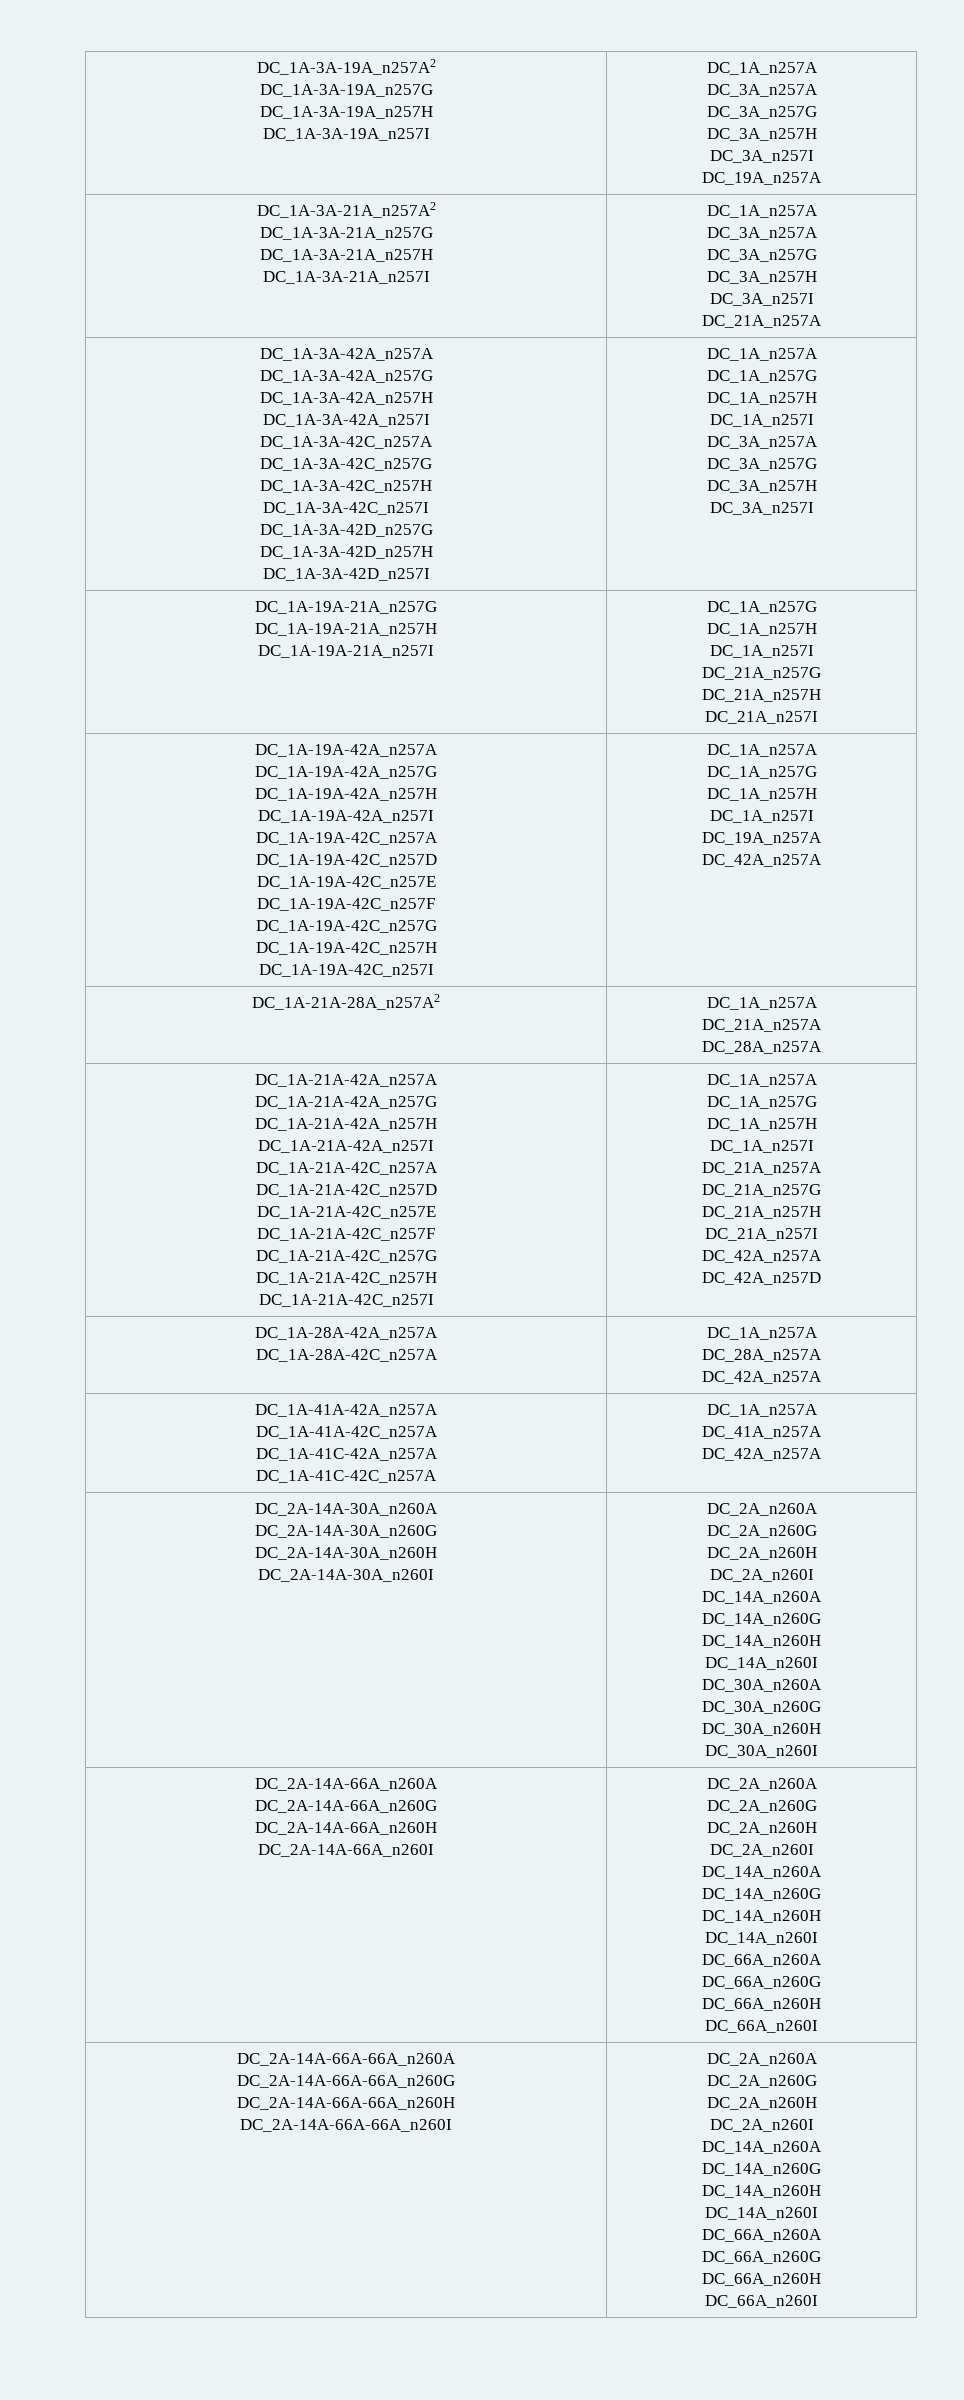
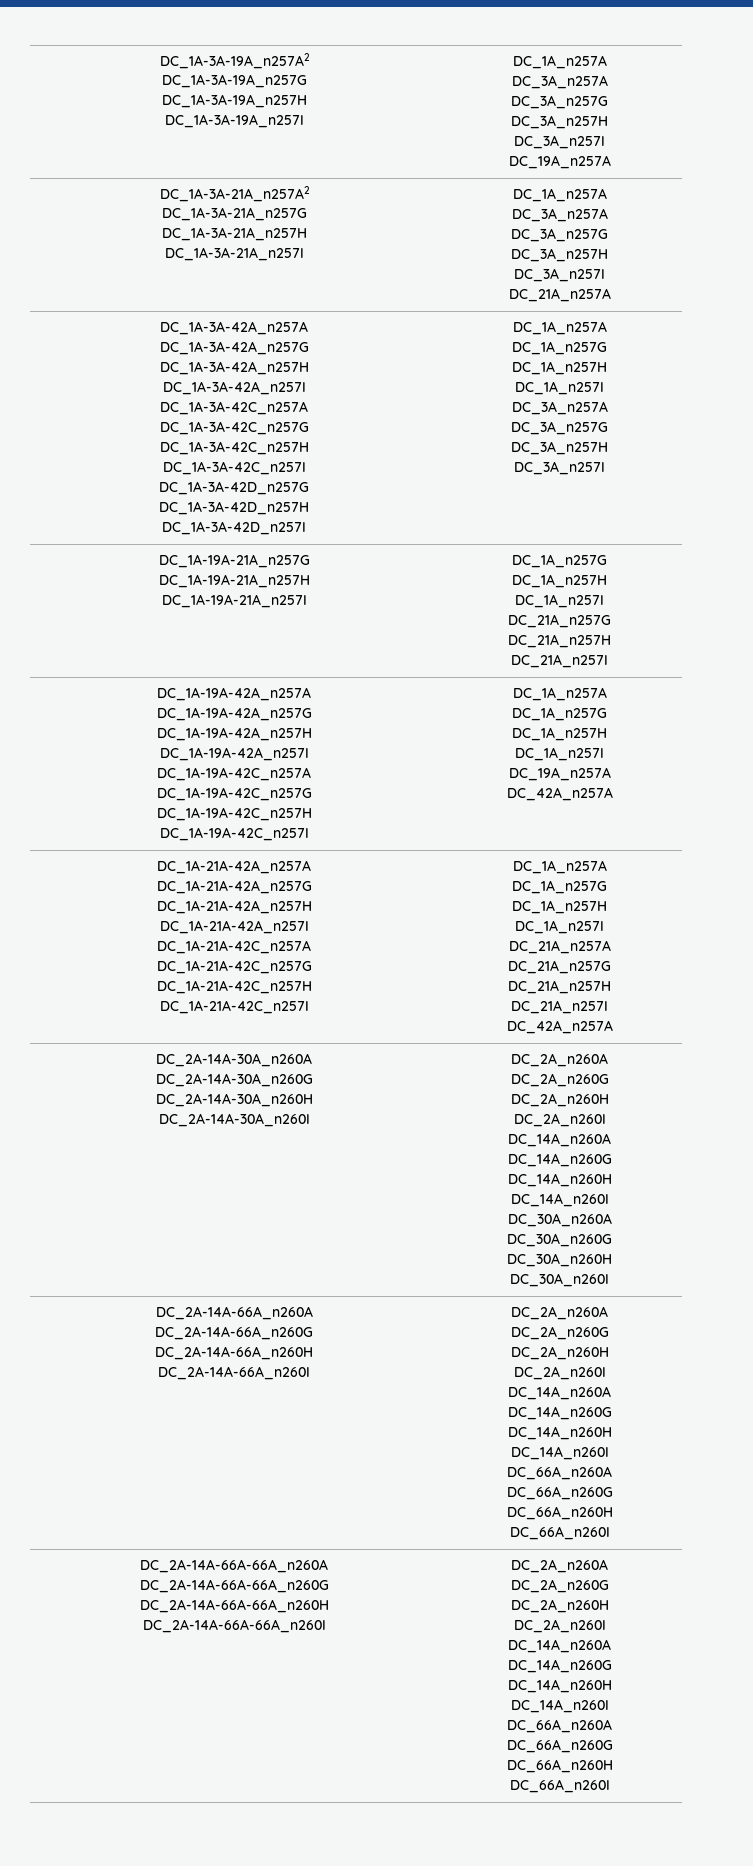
  DC_1A-19A-42A_n257A
  DC_1A-19A-42A_n257G
  DC_1A-19A-42A_n257H
  DC_1A-19A-42A_n257I
  DC_1A-19A-42C_n257A
- DC_1A-19A-42C_n257D
- DC_1A-19A-42C_n257E
- DC_1A-19A-42C_n257F
- DC_1A-21A-28A_n257A2 | DC_1A_n257A
- DC_21A_n257A
- DC_28A_n257A
  DC_1A-21A-42A_n257A
  DC_1A-21A-42A_n257G
  DC_1A-21A-42A_n257H
  DC_1A-21A-42A_n257I
  DC_1A-21A-42C_n257A
- DC_1A-21A-42C_n257D
- DC_1A-21A-42C_n257E
- DC_1A-21A-42C_n257F
  DC_1A-21A-42C_n257G
  DC_1A-21A-42C_n257H
  DC_1A-21A-42C_n257I | DC_1A_n257A
  DC_1A_n257G
  DC_1A_n257H
  DC_1A_n257I
  DC_21A_n257A
  DC_21A_n257G
  DC_21A_n257H
  DC_21A_n257I
- DC_42A_n257A
- DC_42A_n257D
- DC_1A-28A-42A_n257A
- DC_1A-28A-42C_n257A | DC_1A_n257A
- DC_28A_n257A
- DC_42A_n257A
- DC_1A-41A-42A_n257A
- DC_1A-41A-42C_n257A
- DC_1A-41C-42A_n257A
- DC_1A-41C-42C_n257A | DC_1A_n257A
- DC_41A_n257A

